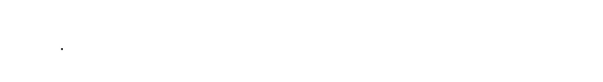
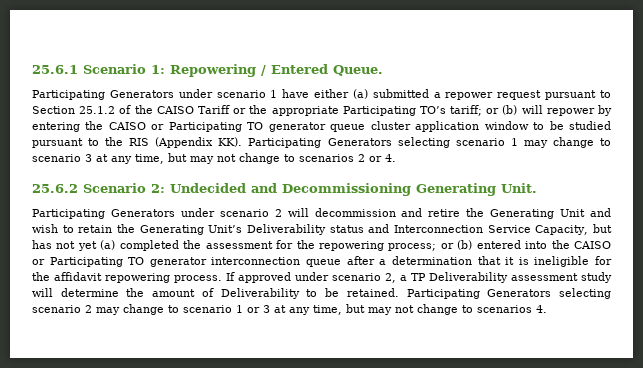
- .
+ 25.6.1 Scenario 1: Repowering / Entered Queue.
+ Participating Generators under scenario 1 have either (a) submitted a repower request pursuant to Section 25.1.2 of the CAISO Tariff or the appropriate Participating TO’s tariff; or (b) will repower by entering the CAISO or Participating TO generator queue cluster application window to be studied pursuant to the RIS (Appendix KK). Participating Generators selecting scenario 1 may change to scenario 3 at any time, but may not change to scenarios 2 or 4.
+ 25.6.2 Scenario 2: Undecided and Decommissioning Generating Unit.
+ Participating Generators under scenario 2 will decommission and retire the Generating Unit and wish to retain the Generating Unit’s Deliverability status and Interconnection Service Capacity, but has not yet (a) completed the assessment for the repowering process; or (b) entered into the CAISO or Participating TO generator interconnection queue after a determination that it is ineligible for the affidavit repowering process. If approved under scenario 2, a TP Deliverability assessment study will determine the amount of Deliverability to be retained. Participating Generators selecting scenario 2 may change to scenario 1 or 3 at any time, but may not change to scenarios 4.

